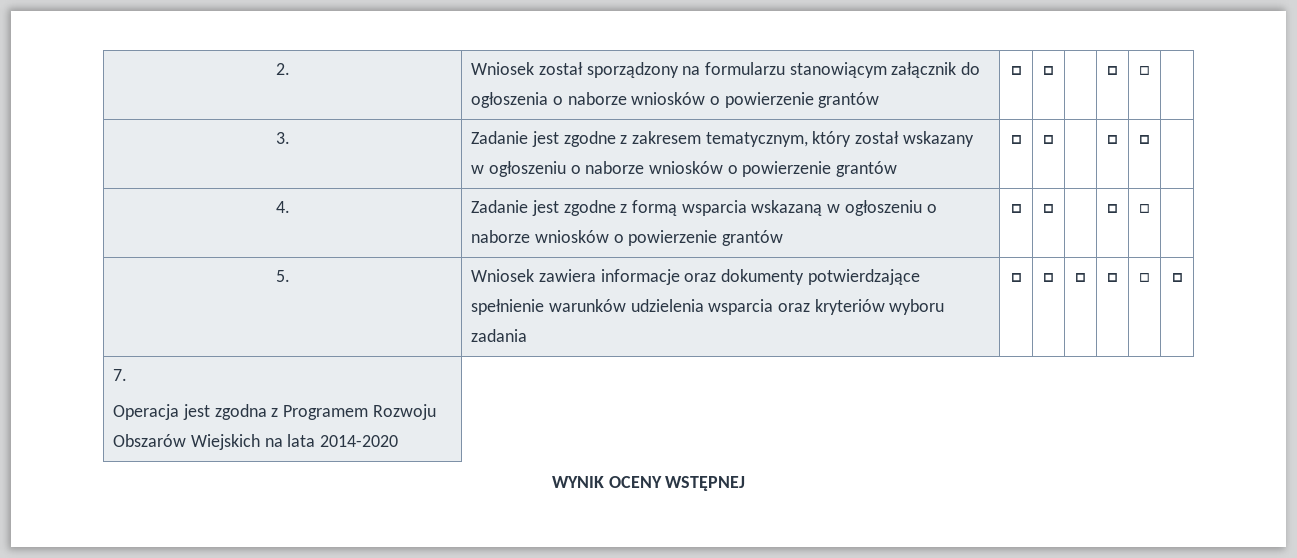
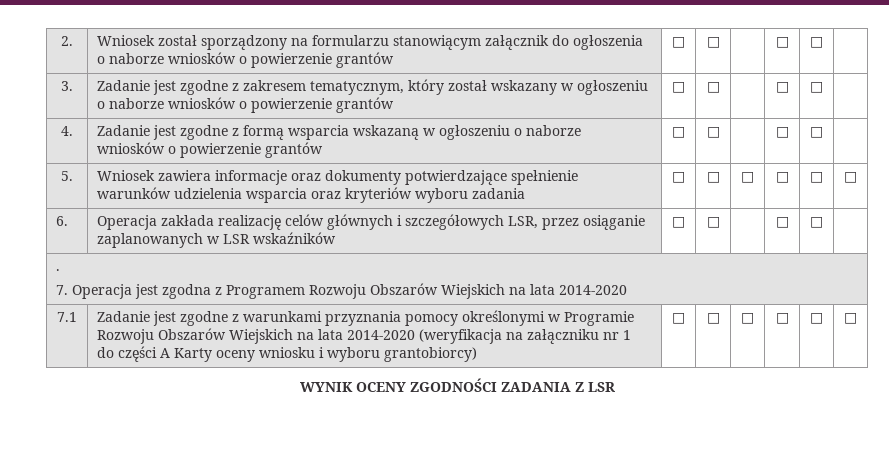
- 7.
- Operacja jest zgodna z Programem Rozwoju Obszarów Wiejskich na lata 2014-2020
+ 6. | Operacja zakłada realizację celów głównych i szczegółowych LSR, przez osiąganie zaplanowanych w LSR wskaźników | □ | □ | | □ | □ |
+ .
+ 7. Operacja jest zgodna z Programem Rozwoju Obszarów Wiejskich na lata 2014-2020
- WYNIK OCENY WSTĘPNEJ
+ 7.1 | Zadanie jest zgodne z warunkami przyznania pomocy określonymi w Programie Rozwoju Obszarów Wiejskich na lata 2014-2020 (weryfikacja na załączniku nr 1 do części A Karty oceny wniosku i wyboru grantobiorcy) | □ | □ | □ | □ | □ | □
+ WYNIK OCENY ZGODNOŚCI ZADANIA Z LSR

